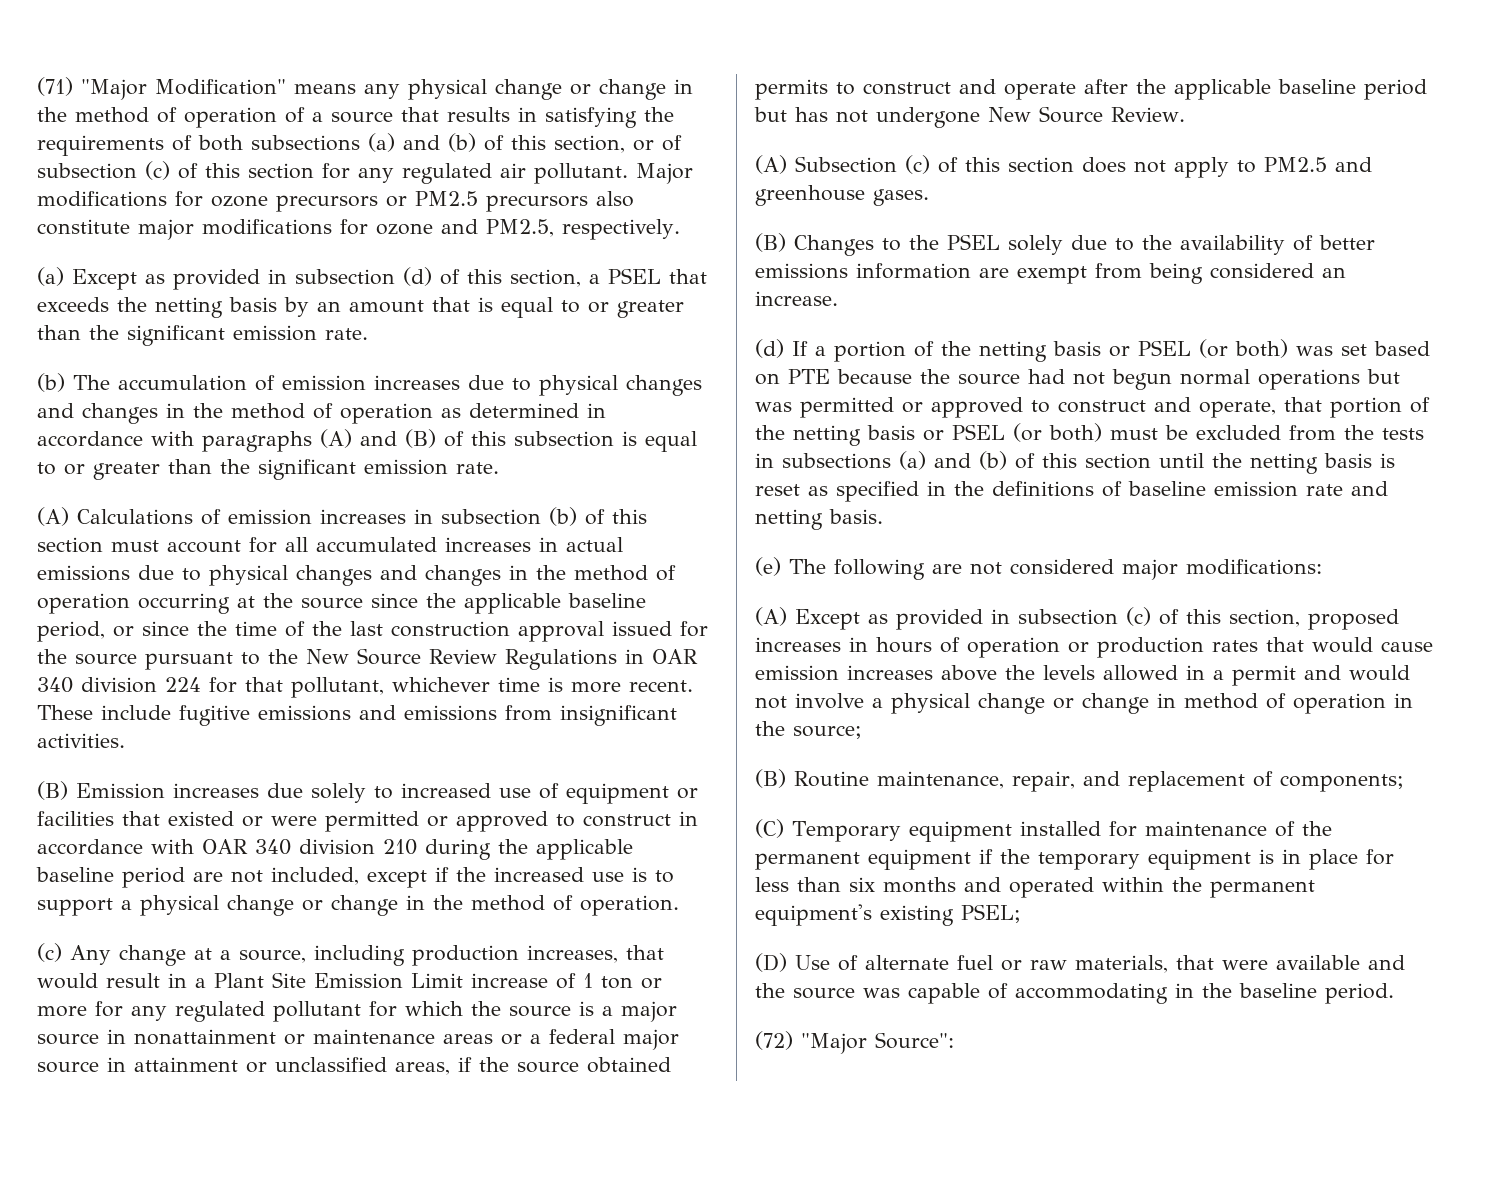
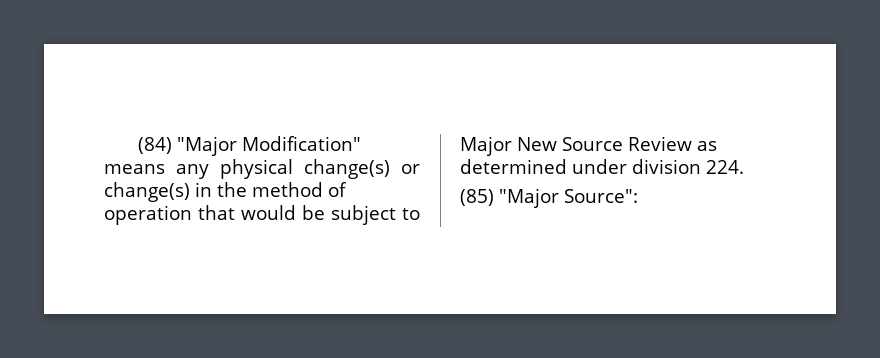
- (71) "Major Modification" means any physical change or change in the method of operation of a source that results in satisfying the requirements of both subsections (a) and (b) of this section, or of subsection (c) of this section for any regulated air pollutant. Major modifications for ozone precursors or PM2.5 precursors also constitute major modifications for ozone and PM2.5, respectively.
- (a) Except as provided in subsection (d) of this section, a PSEL that exceeds the netting basis by an amount that is equal to or greater than the significant emission rate.
- (b) The accumulation of emission increases due to physical changes and changes in the method of operation as determined in accordance with paragraphs (A) and (B) of this subsection is equal to or greater than the significant emission rate.
- (A) Calculations of emission increases in subsection (b) of this section must account for all accumulated increases in actual emissions due to physical changes and changes in the method of operation occurring at the source since the applicable baseline period, or since the time of the last construction approval issued for the source pursuant to the New Source Review Regulations in OAR 340 division 224 for that pollutant, whichever time is more recent. These include fugitive emissions and emissions from insignificant activities.
- (B) Emission increases due solely to increased use of equipment or facilities that existed or were permitted or approved to construct in accordance with OAR 340 division 210 during the applicable baseline period are not included, except if the increased use is to support a physical change or change in the method of operation.
- (c) Any change at a source, including production increases, that would result in a Plant Site Emission Limit increase of 1 ton or more for any regulated pollutant for which the source is a major source in nonattainment or maintenance areas or a federal major source in attainment or unclassified areas, if the source obtained permits to construct and operate after the applicable baseline period but has not undergone New Source Review.
- (A) Subsection (c) of this section does not apply to PM2.5 and greenhouse gases.
- (B) Changes to the PSEL solely due to the availability of better emissions information are exempt from being considered an increase.
- (d) If a portion of the netting basis or PSEL (or both) was set based on PTE because the source had not begun normal operations but was permitted or approved to construct and operate, that portion of the netting basis or PSEL (or both) must be excluded from the tests in subsections (a) and (b) of this section until the netting basis is reset as specified in the definitions of baseline emission rate and netting basis.
- (e) The following are not considered major modifications:
- (A) Except as provided in subsection (c) of this section, proposed increases in hours of operation or production rates that would cause emission increases above the levels allowed in a permit and would not involve a physical change or change in method of operation in the source;
- (B) Routine maintenance, repair, and replacement of components;
- (C) Temporary equipment installed for maintenance of the permanent equipment if the temporary equipment is in place for less than six months and operated within the permanent equipment's existing PSEL;
- (D) Use of alternate fuel or raw materials, that were available and the source was capable of accommodating in the baseline period.
- (72) "Major Source":
+ (84) "Major Modification" means any physical change(s) or change(s) in the method of operation that would be subject to Major New Source Review as determined under division 224.
+ (85) "Major Source":

